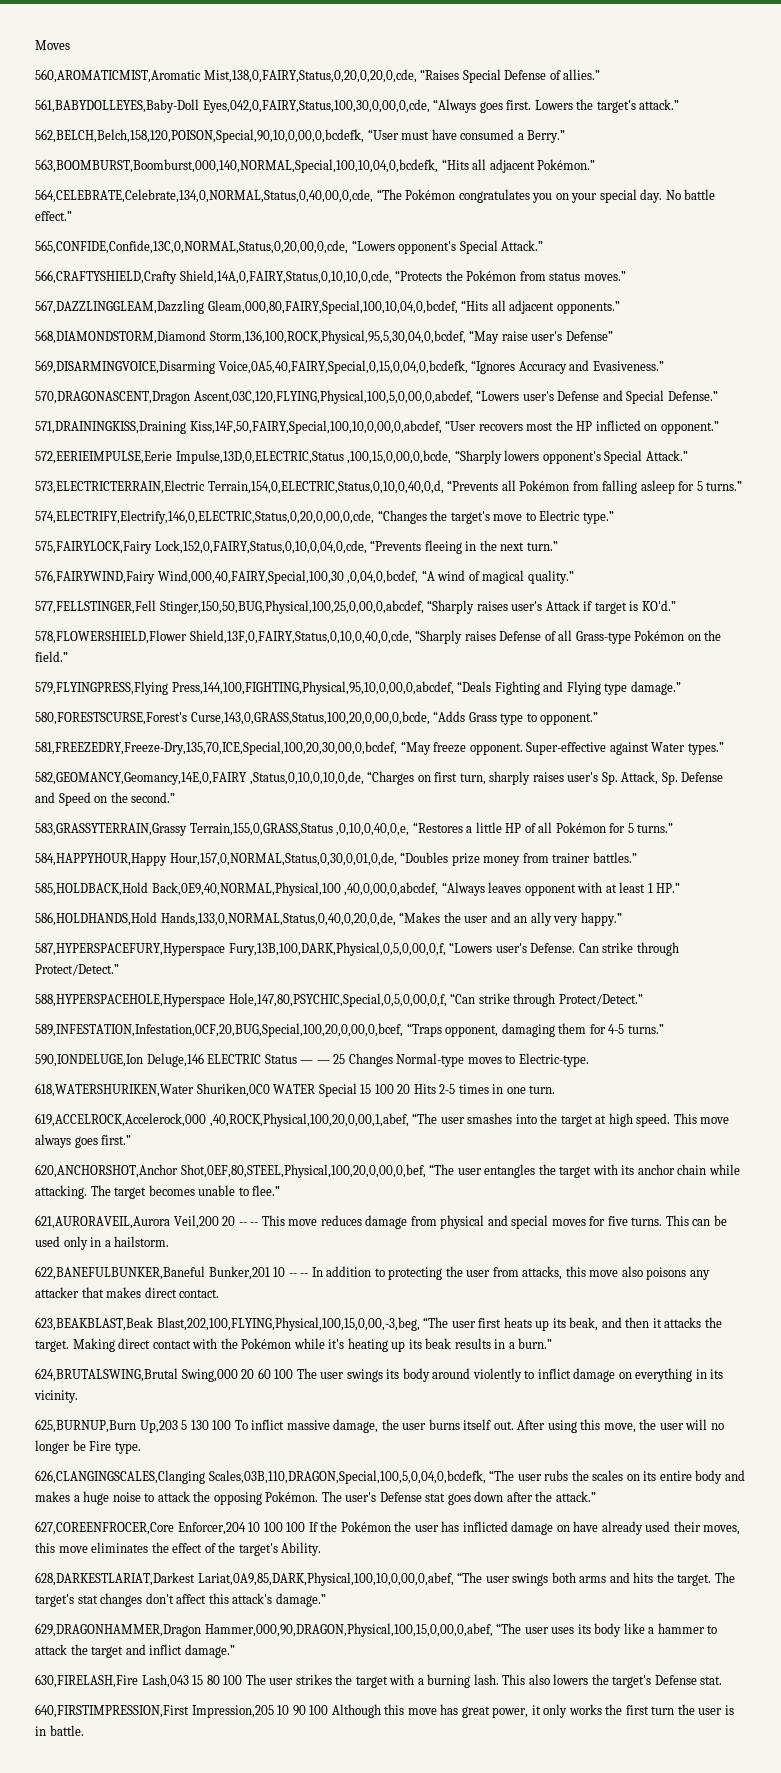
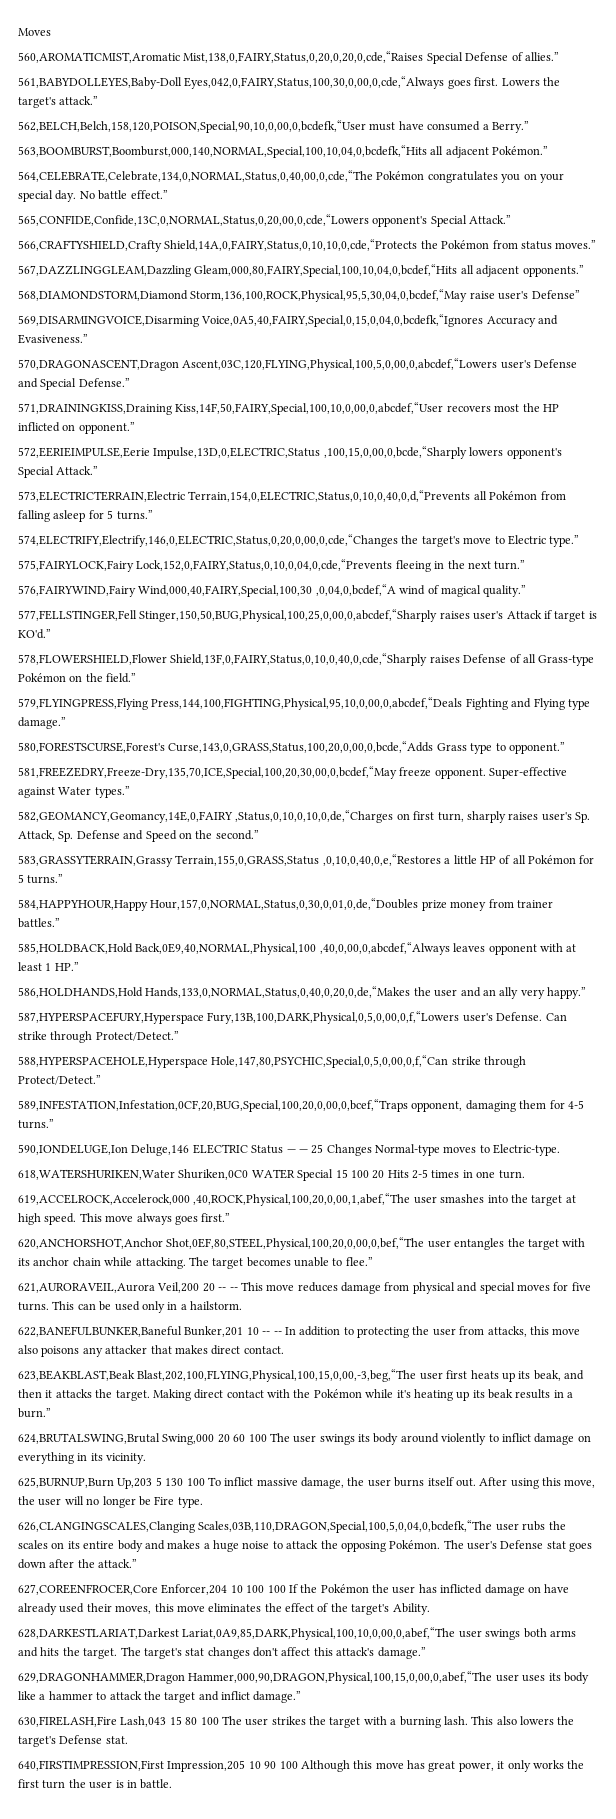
- 560,AROMATICMIST,Aromatic Mist,138,0,FAIRY,Status,0,20,0,20,0,cde, “Raises Special Defense of allies.”
+ 560,AROMATICMIST,Aromatic Mist,138,0,FAIRY,Status,0,20,0,20,0,cde,“Raises Special Defense of allies.”
- 561,BABYDOLLEYES,Baby-Doll Eyes,042,0,FAIRY,Status,100,30,0,00,0,cde, “Always goes first.
+ 561,BABYDOLLEYES,Baby-Doll Eyes,042,0,FAIRY,Status,100,30,0,00,0,cde,“Always goes first.
- 562,BELCH,Belch,158,120,POISON,Special,90,10,0,00,0,bcdefk, “User must have consumed a Berry.”
+ 562,BELCH,Belch,158,120,POISON,Special,90,10,0,00,0,bcdefk,“User must have consumed a Berry.”
- 563,BOOMBURST,Boomburst,000,140,NORMAL,Special,100,10,04,0,bcdefk, “Hits all adjacent Pokémon.”
+ 563,BOOMBURST,Boomburst,000,140,NORMAL,Special,100,10,04,0,bcdefk,“Hits all adjacent Pokémon.”
- 564,CELEBRATE,Celebrate,134,0,NORMAL,Status,0,40,00,0,cde, “The Pokémon congratulates you on your special day.
+ 564,CELEBRATE,Celebrate,134,0,NORMAL,Status,0,40,00,0,cde,“The Pokémon congratulates you on your special day.
- 565,CONFIDE,Confide,13C,0,NORMAL,Status,0,20,00,0,cde, “Lowers opponent's Special Attack.”
+ 565,CONFIDE,Confide,13C,0,NORMAL,Status,0,20,00,0,cde,“Lowers opponent's Special Attack.”
- 566,CRAFTYSHIELD,Crafty Shield,14A,0,FAIRY,Status,0,10,10,0,cde, “Protects the Pokémon from status moves.”
+ 566,CRAFTYSHIELD,Crafty Shield,14A,0,FAIRY,Status,0,10,10,0,cde,“Protects the Pokémon from status moves.”
- 567,DAZZLINGGLEAM,Dazzling Gleam,000,80,FAIRY,Special,100,10,04,0,bcdef, “Hits all adjacent opponents.”
+ 567,DAZZLINGGLEAM,Dazzling Gleam,000,80,FAIRY,Special,100,10,04,0,bcdef,“Hits all adjacent opponents.”
- 568,DIAMONDSTORM,Diamond Storm,136,100,ROCK,Physical,95,5,30,04,0,bcdef, “May raise user's Defense”
+ 568,DIAMONDSTORM,Diamond Storm,136,100,ROCK,Physical,95,5,30,04,0,bcdef,“May raise user's Defense”
- 569,DISARMINGVOICE,Disarming Voice,0A5,40,FAIRY,Special,0,15,0,04,0,bcdefk, “Ignores Accuracy and Evasiveness.”
+ 569,DISARMINGVOICE,Disarming Voice,0A5,40,FAIRY,Special,0,15,0,04,0,bcdefk,“Ignores Accuracy and Evasiveness.”
- 570,DRAGONASCENT,Dragon Ascent,03C,120,FLYING,Physical,100,5,0,00,0,abcdef, “Lowers user's Defense and Special Defense.”
+ 570,DRAGONASCENT,Dragon Ascent,03C,120,FLYING,Physical,100,5,0,00,0,abcdef,“Lowers user's Defense and Special Defense.”
- 571,DRAININGKISS,Draining Kiss,14F,50,FAIRY,Special,100,10,0,00,0,abcdef, “User recovers most the HP inflicted on opponent.”
+ 571,DRAININGKISS,Draining Kiss,14F,50,FAIRY,Special,100,10,0,00,0,abcdef,“User recovers most the HP inflicted on opponent.”
- 572,EERIEIMPULSE,Eerie Impulse,13D,0,ELECTRIC,Status ,100,15,0,00,0,bcde, “Sharply lowers opponent's Special Attack.”
+ 572,EERIEIMPULSE,Eerie Impulse,13D,0,ELECTRIC,Status ,100,15,0,00,0,bcde,“Sharply lowers opponent's Special Attack.”
- 573,ELECTRICTERRAIN,Electric Terrain,154,0,ELECTRIC,Status,0,10,0,40,0,d, “Prevents all Pokémon from falling asleep for 5 turns.”
+ 573,ELECTRICTERRAIN,Electric Terrain,154,0,ELECTRIC,Status,0,10,0,40,0,d,“Prevents all Pokémon from falling asleep for 5 turns.”
- 574,ELECTRIFY,Electrify,146,0,ELECTRIC,Status,0,20,0,00,0,cde, “Changes the target's move to Electric type.”
+ 574,ELECTRIFY,Electrify,146,0,ELECTRIC,Status,0,20,0,00,0,cde,“Changes the target's move to Electric type.”
- 575,FAIRYLOCK,Fairy Lock,152,0,FAIRY,Status,0,10,0,04,0,cde, “Prevents fleeing in the next turn.”
+ 575,FAIRYLOCK,Fairy Lock,152,0,FAIRY,Status,0,10,0,04,0,cde,“Prevents fleeing in the next turn.”
- 576,FAIRYWIND,Fairy Wind,000,40,FAIRY,Special,100,30 ,0,04,0,bcdef, “A wind of magical quality.”
+ 576,FAIRYWIND,Fairy Wind,000,40,FAIRY,Special,100,30 ,0,04,0,bcdef,“A wind of magical quality.”
- 577,FELLSTINGER,Fell Stinger,150,50,BUG,Physical,100,25,0,00,0,abcdef, “Sharply raises user's Attack if target is KO'd.”
+ 577,FELLSTINGER,Fell Stinger,150,50,BUG,Physical,100,25,0,00,0,abcdef,“Sharply raises user's Attack if target is KO'd.”
- 578,FLOWERSHIELD,Flower Shield,13F,0,FAIRY,Status,0,10,0,40,0,cde, “Sharply raises Defense of all Grass-type Pokémon on the field.”
+ 578,FLOWERSHIELD,Flower Shield,13F,0,FAIRY,Status,0,10,0,40,0,cde,“Sharply raises Defense of all Grass-type Pokémon on the field.”
- 579,FLYINGPRESS,Flying Press,144,100,FIGHTING,Physical,95,10,0,00,0,abcdef, “Deals Fighting and Flying type damage.”
+ 579,FLYINGPRESS,Flying Press,144,100,FIGHTING,Physical,95,10,0,00,0,abcdef,“Deals Fighting and Flying type damage.”
- 580,FORESTSCURSE,Forest's Curse,143,0,GRASS,Status,100,20,0,00,0,bcde, “Adds Grass type to opponent.”
+ 580,FORESTSCURSE,Forest's Curse,143,0,GRASS,Status,100,20,0,00,0,bcde,“Adds Grass type to opponent.”
- 581,FREEZEDRY,Freeze-Dry,135,70,ICE,Special,100,20,30,00,0,bcdef, “May freeze opponent.
+ 581,FREEZEDRY,Freeze-Dry,135,70,ICE,Special,100,20,30,00,0,bcdef,“May freeze opponent.
- 582,GEOMANCY,Geomancy,14E,0,FAIRY ,Status,0,10,0,10,0,de, “Charges on first turn, sharply raises user's Sp. Attack, Sp. Defense and Speed on the second.”
+ 582,GEOMANCY,Geomancy,14E,0,FAIRY ,Status,0,10,0,10,0,de,“Charges on first turn, sharply raises user's Sp. Attack, Sp. Defense and Speed on the second.”
- 583,GRASSYTERRAIN,Grassy Terrain,155,0,GRASS,Status ,0,10,0,40,0,e, “Restores a little HP of all Pokémon for 5 turns.”
+ 583,GRASSYTERRAIN,Grassy Terrain,155,0,GRASS,Status ,0,10,0,40,0,e,“Restores a little HP of all Pokémon for 5 turns.”
- 584,HAPPYHOUR,Happy Hour,157,0,NORMAL,Status,0,30,0,01,0,de, “Doubles prize money from trainer battles.”
+ 584,HAPPYHOUR,Happy Hour,157,0,NORMAL,Status,0,30,0,01,0,de,“Doubles prize money from trainer battles.”
- 585,HOLDBACK,Hold Back,0E9,40,NORMAL,Physical,100 ,40,0,00,0,abcdef, “Always leaves opponent with at least 1 HP.”
+ 585,HOLDBACK,Hold Back,0E9,40,NORMAL,Physical,100 ,40,0,00,0,abcdef,“Always leaves opponent with at least 1 HP.”
- 586,HOLDHANDS,Hold Hands,133,0,NORMAL,Status,0,40,0,20,0,de, “Makes the user and an ally very happy.”
+ 586,HOLDHANDS,Hold Hands,133,0,NORMAL,Status,0,40,0,20,0,de,“Makes the user and an ally very happy.”
- 587,HYPERSPACEFURY,Hyperspace Fury,13B,100,DARK,Physical,0,5,0,00,0,f, “Lowers user's Defense.
+ 587,HYPERSPACEFURY,Hyperspace Fury,13B,100,DARK,Physical,0,5,0,00,0,f,“Lowers user's Defense.
- 588,HYPERSPACEHOLE,Hyperspace Hole,147,80,PSYCHIC,Special,0,5,0,00,0,f, “Can strike through Protect/Detect.”
- 589,INFESTATION,Infestation,0CF,20,BUG,Special,100,20,0,00,0,bcef, “Traps opponent, damaging them for 4-5 turns.”
+ 588,HYPERSPACEHOLE,Hyperspace Hole,147,80,PSYCHIC,Special,0,5,0,00,0,f,“Can strike through Protect/Detect.”
+ 589,INFESTATION,Infestation,0CF,20,BUG,Special,100,20,0,00,0,bcef,“Traps opponent, damaging them for 4-5 turns.”
- 619,ACCELROCK,Accelerock,000 ,40,ROCK,Physical,100,20,0,00,1,abef, “The user smashes into the target at high speed.
+ 619,ACCELROCK,Accelerock,000 ,40,ROCK,Physical,100,20,0,00,1,abef,“The user smashes into the target at high speed.
- 620,ANCHORSHOT,Anchor Shot,0EF,80,STEEL,Physical,100,20,0,00,0,bef, “The user entangles the target with its anchor chain while attacking.
+ 620,ANCHORSHOT,Anchor Shot,0EF,80,STEEL,Physical,100,20,0,00,0,bef,“The user entangles the target with its anchor chain while attacking.
- 623,BEAKBLAST,Beak Blast,202,100,FLYING,Physical,100,15,0,00,-3,beg, “The user first heats up its beak, and then it attacks the target.
+ 623,BEAKBLAST,Beak Blast,202,100,FLYING,Physical,100,15,0,00,-3,beg,“The user first heats up its beak, and then it attacks the target.
- 626,CLANGINGSCALES,Clanging Scales,03B,110,DRAGON,Special,100,5,0,04,0,bcdefk, “The user rubs the scales on its entire body and makes a huge noise to attack the opposing Pokémon.
+ 626,CLANGINGSCALES,Clanging Scales,03B,110,DRAGON,Special,100,5,0,04,0,bcdefk,“The user rubs the scales on its entire body and makes a huge noise to attack the opposing Pokémon.
- 628,DARKESTLARIAT,Darkest Lariat,0A9,85,DARK,Physical,100,10,0,00,0,abef, “The user swings both arms and hits the target.
+ 628,DARKESTLARIAT,Darkest Lariat,0A9,85,DARK,Physical,100,10,0,00,0,abef,“The user swings both arms and hits the target.
- 629,DRAGONHAMMER,Dragon Hammer,000,90,DRAGON,Physical,100,15,0,00,0,abef, “The user uses its body like a hammer to attack the target and inflict damage.”
+ 629,DRAGONHAMMER,Dragon Hammer,000,90,DRAGON,Physical,100,15,0,00,0,abef,“The user uses its body like a hammer to attack the target and inflict damage.”

